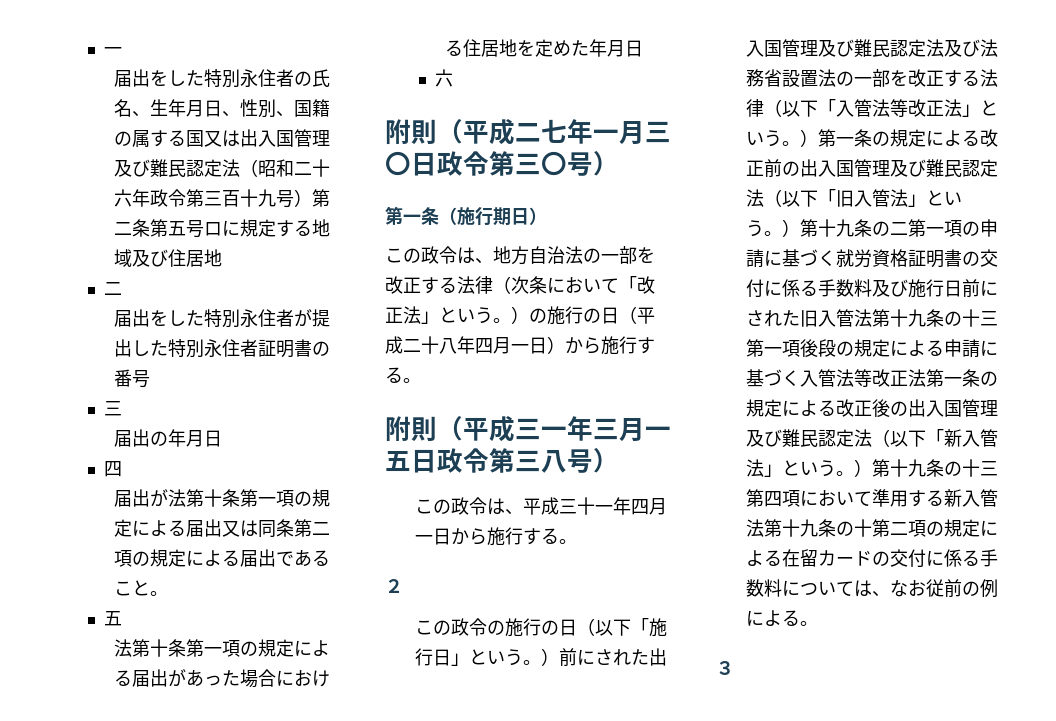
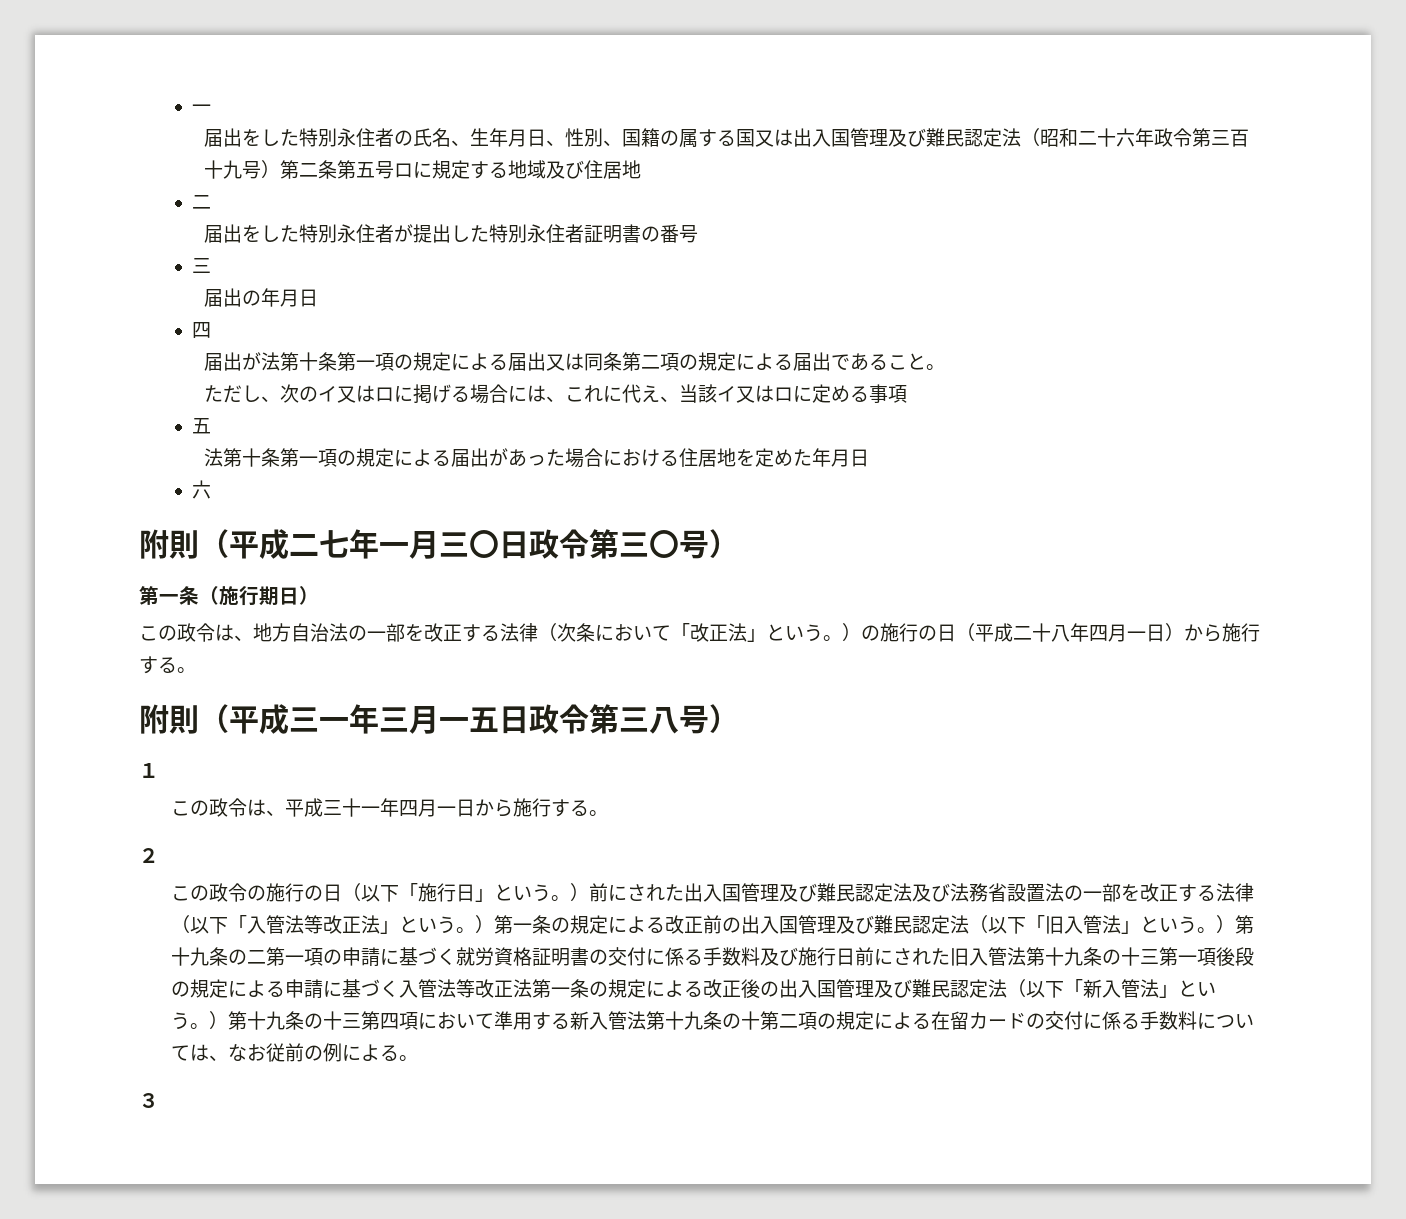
+ ただし、次のイ又はロに掲げる場合には、これに代え、当該イ又はロに定める事項
+ １

